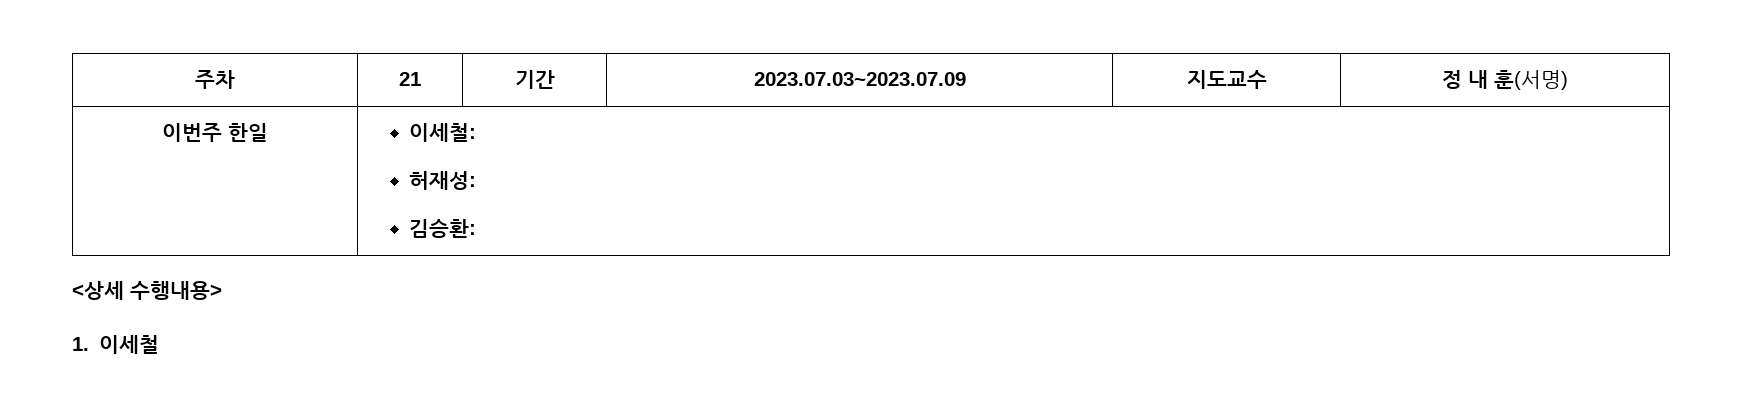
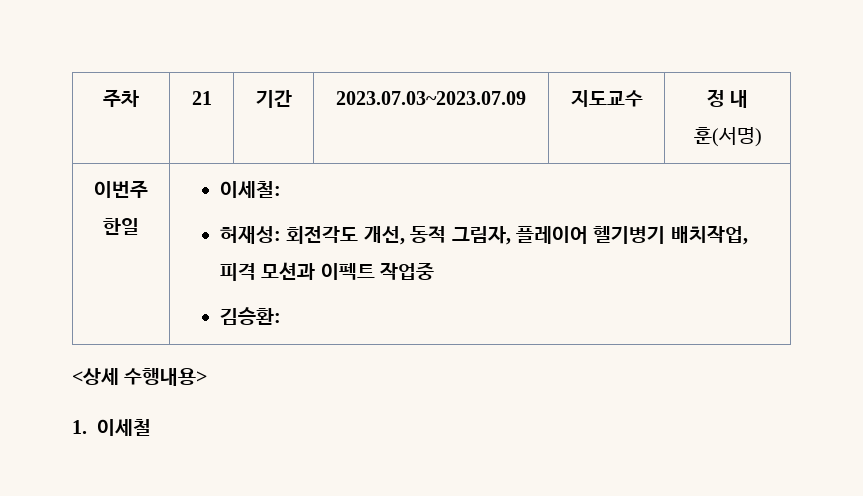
  이번주 한일 | 이세철:
- 허재성:
+ 허재성: 회전각도 개선, 동적 그림자, 플레이어 헬기병기 배치작업, 피격 모션과 이펙트 작업중

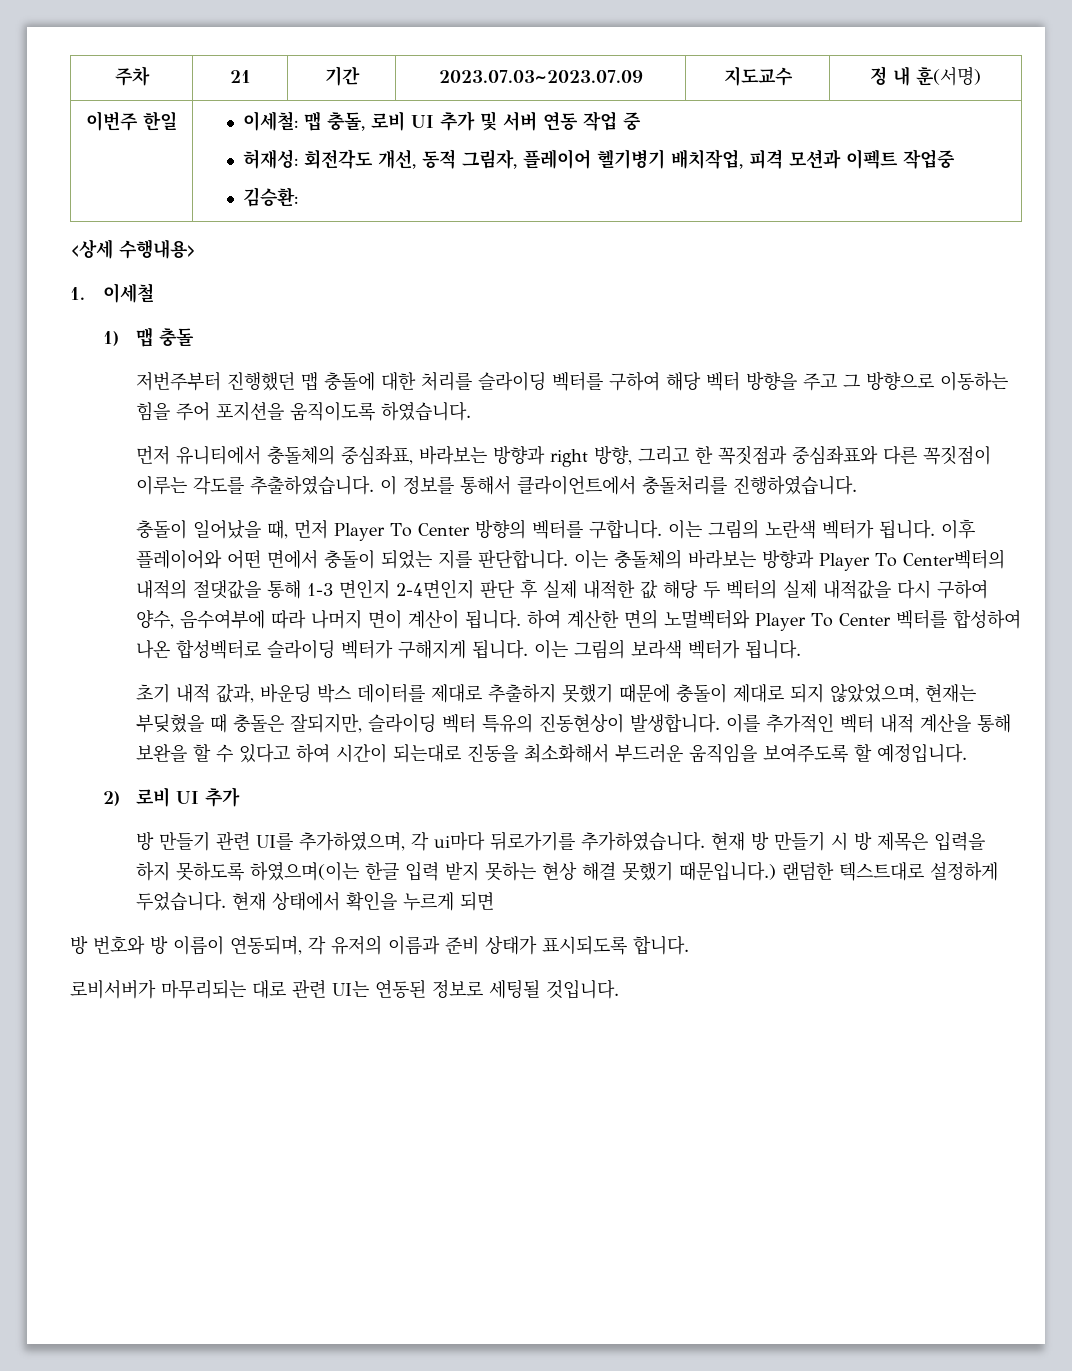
- 이번주 한일 | 이세철:
+ 이번주 한일 | 이세철: 맵 충돌, 로비 UI 추가 및 서버 연동 작업 중
+ 1) 맵 충돌
+ 저번주부터 진행했던 맵 충돌에 대한 처리를 슬라이딩 벡터를 구하여 해당 벡터 방향을 주고 그 방향으로 이동하는 힘을 주어 포지션을 움직이도록 하였습니다.
+ 먼저 유니티에서 충돌체의 중심좌표, 바라보는 방향과 right 방향, 그리고 한 꼭짓점과 중심좌표와 다른 꼭짓점이 이루는 각도를 추출하였습니다. 이 정보를 통해서 클라이언트에서 충돌처리를 진행하였습니다.
+ 충돌이 일어났을 때, 먼저 Player To Center 방향의 벡터를 구합니다. 이는 그림의 노란색 벡터가 됩니다. 이후 플레이어와 어떤 면에서 충돌이 되었는 지를 판단합니다. 이는 충돌체의 바라보는 방향과 Player To Center벡터의 내적의 절댓값을 통해 1-3 면인지 2-4면인지 판단 후 실제 내적한 값 해당 두 벡터의 실제 내적값을 다시 구하여 양수, 음수여부에 따라 나머지 면이 계산이 됩니다. 하여 계산한 면의 노멀벡터와 Player To Center 벡터를 합성하여 나온 합성벡터로 슬라이딩 벡터가 구해지게 됩니다. 이는 그림의 보라색 벡터가 됩니다.
+ 초기 내적 값과, 바운딩 박스 데이터를 제대로 추출하지 못했기 때문에 충돌이 제대로 되지 않았었으며, 현재는 부딪혔을 때 충돌은 잘되지만, 슬라이딩 벡터 특유의 진동현상이 발생합니다. 이를 추가적인 벡터 내적 계산을 통해 보완을 할 수 있다고 하여 시간이 되는대로 진동을 최소화해서 부드러운 움직임을 보여주도록 할 예정입니다.
+ 2) 로비 UI 추가
+ 방 만들기 관련 UI를 추가하였으며, 각 ui마다 뒤로가기를 추가하였습니다. 현재 방 만들기 시 방 제목은 입력을 하지 못하도록 하였으며(이는 한글 입력 받지 못하는 현상 해결 못했기 때문입니다.) 랜덤한 텍스트대로 설정하게 두었습니다. 현재 상태에서 확인을 누르게 되면
+ 방 번호와 방 이름이 연동되며, 각 유저의 이름과 준비 상태가 표시되도록 합니다.
+ 로비서버가 마무리되는 대로 관련 UI는 연동된 정보로 세팅될 것입니다.

